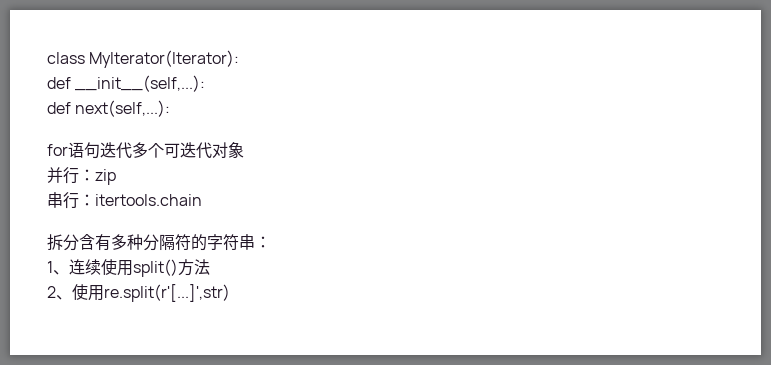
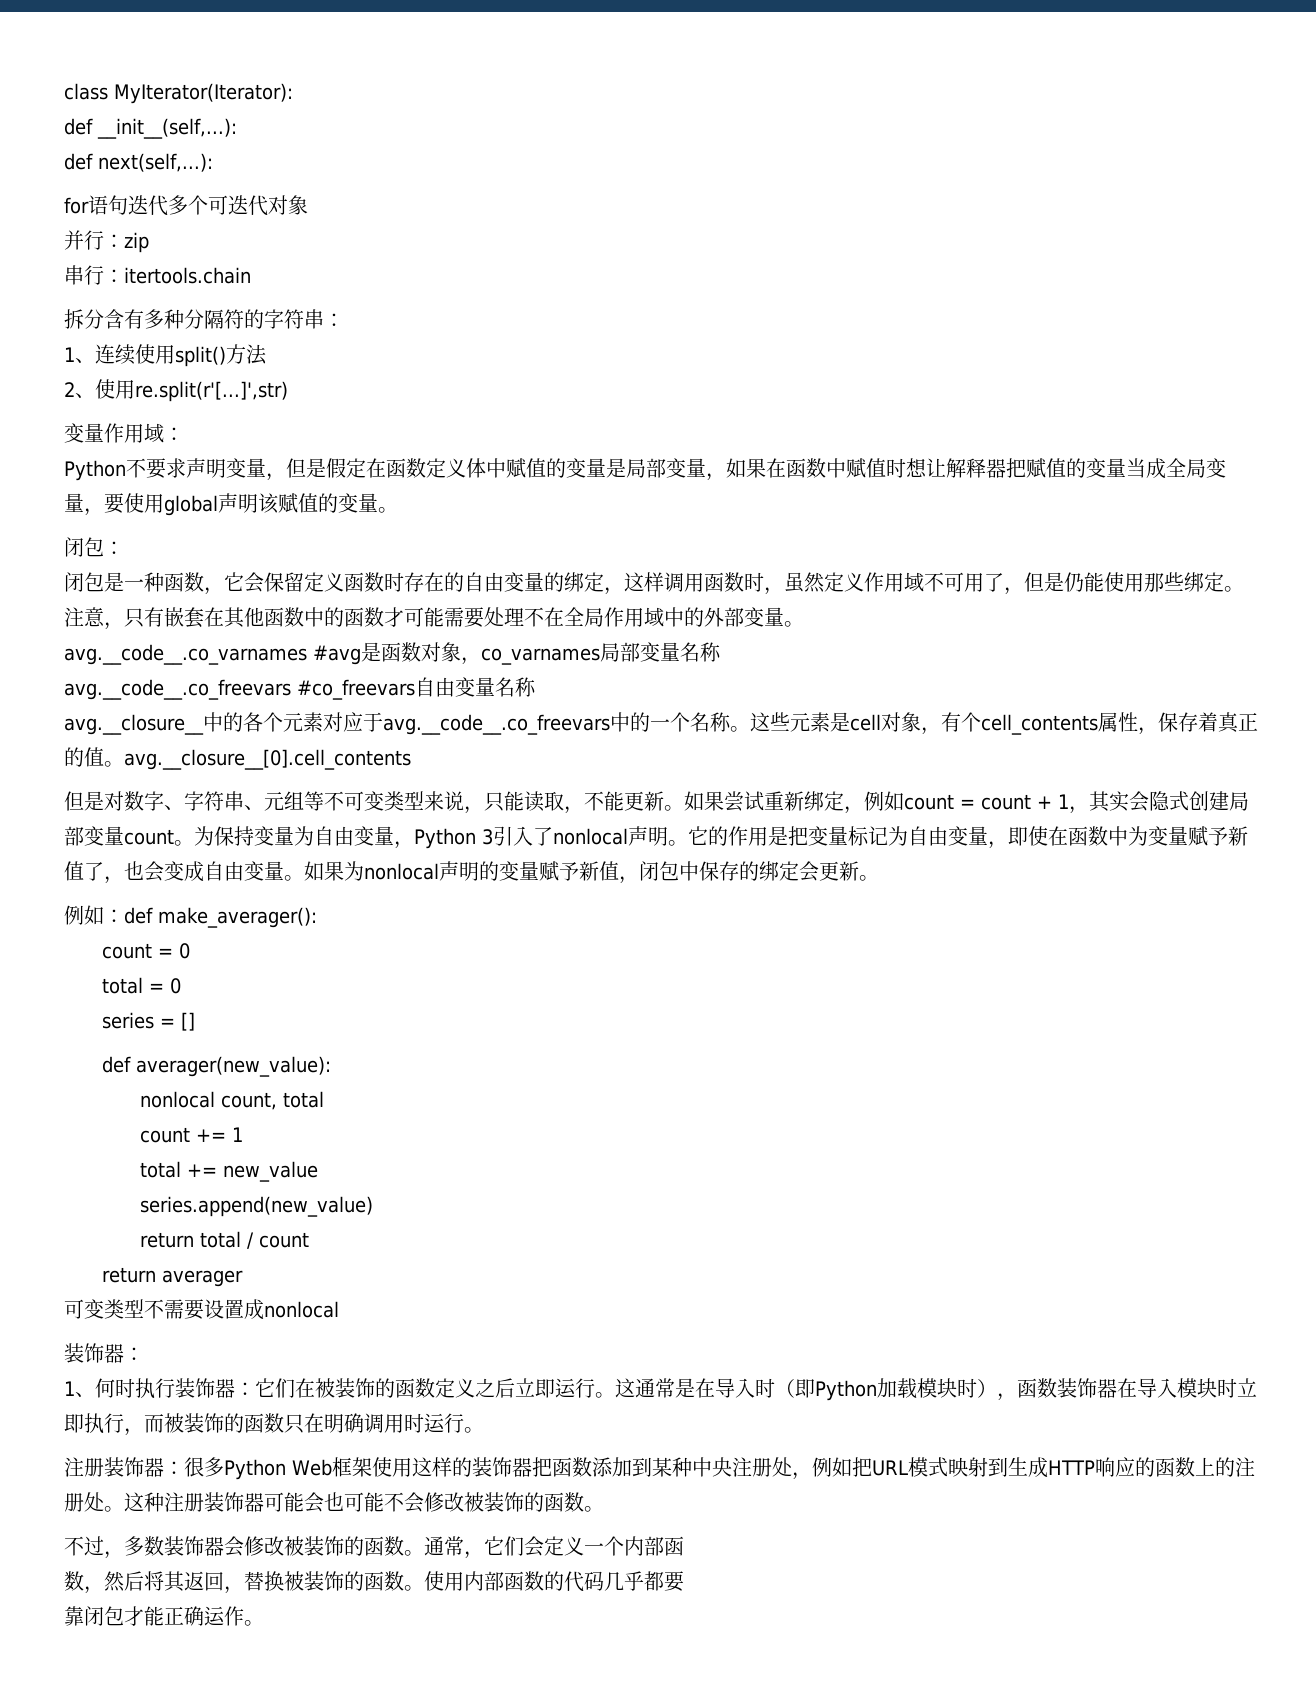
+ 变量作用域：
+ Python不要求声明变量，但是假定在函数定义体中赋值的变量是局部变量，如果在函数中赋值时想让解释器把赋值的变量当成全局变量，要使用global声明该赋值的变量。
+ 闭包：
+ 闭包是一种函数，它会保留定义函数时存在的自由变量的绑定，这样调用函数时，虽然定义作用域不可用了，但是仍能使用那些绑定。注意，只有嵌套在其他函数中的函数才可能需要处理不在全局作用域中的外部变量。
+ avg.__code__.co_varnames #avg是函数对象，co_varnames局部变量名称
+ avg.__code__.co_freevars #co_freevars自由变量名称
+ avg.__closure__中的各个元素对应于avg.__code__.co_freevars中的一个名称。这些元素是cell对象，有个cell_contents属性，保存着真正的值。avg.__closure__[0].cell_contents
+ 但是对数字、字符串、元组等不可变类型来说，只能读取，不能更新。如果尝试重新绑定，例如count = count + 1，其实会隐式创建局部变量count。为保持变量为自由变量，Python 3引入了nonlocal声明。它的作用是把变量标记为自由变量，即使在函数中为变量赋予新值了，也会变成自由变量。如果为nonlocal声明的变量赋予新值，闭包中保存的绑定会更新。
+ 例如：def make_averager():
+ count = 0
+ total = 0
+ series = []
+ def averager(new_value):
+ nonlocal count, total
+ count += 1
+ total += new_value
+ series.append(new_value)
+ return total / count
+ return averager
+ 可变类型不需要设置成nonlocal
+ 装饰器：
+ 1、何时执行装饰器：它们在被装饰的函数定义之后立即运行。这通常是在导入时（即Python加载模块时），函数装饰器在导入模块时立即执行，而被装饰的函数只在明确调用时运行。
+ 注册装饰器：很多Python Web框架使用这样的装饰器把函数添加到某种中央注册处，例如把URL模式映射到生成HTTP响应的函数上的注册处。这种注册装饰器可能会也可能不会修改被装饰的函数。
+ 不过，多数装饰器会修改被装饰的函数。通常，它们会定义一个内部函
+ 数，然后将其返回，替换被装饰的函数。使用内部函数的代码几乎都要
+ 靠闭包才能正确运作。

